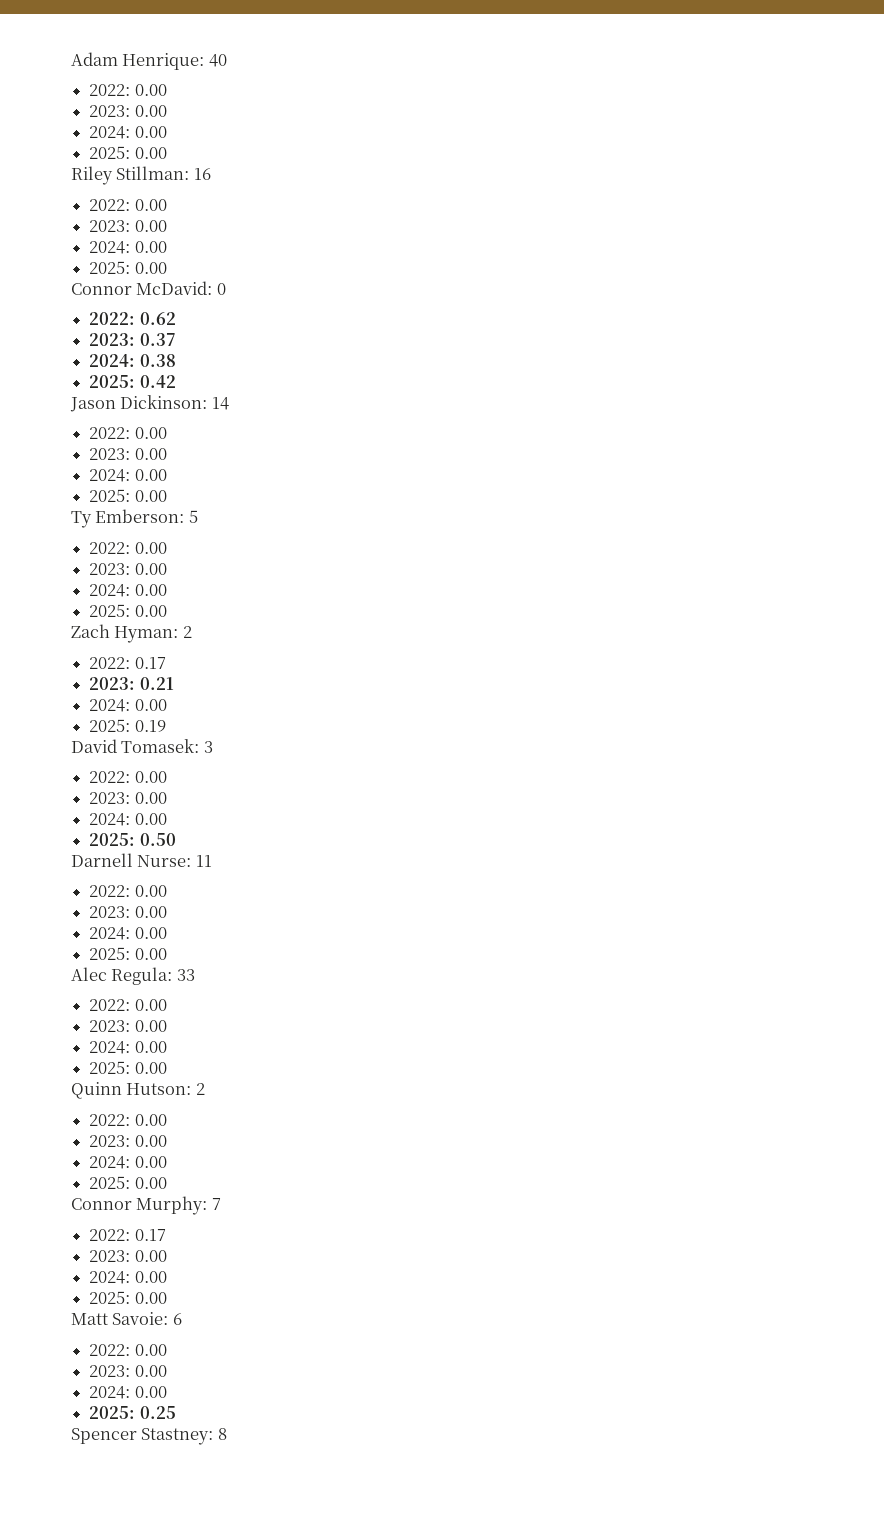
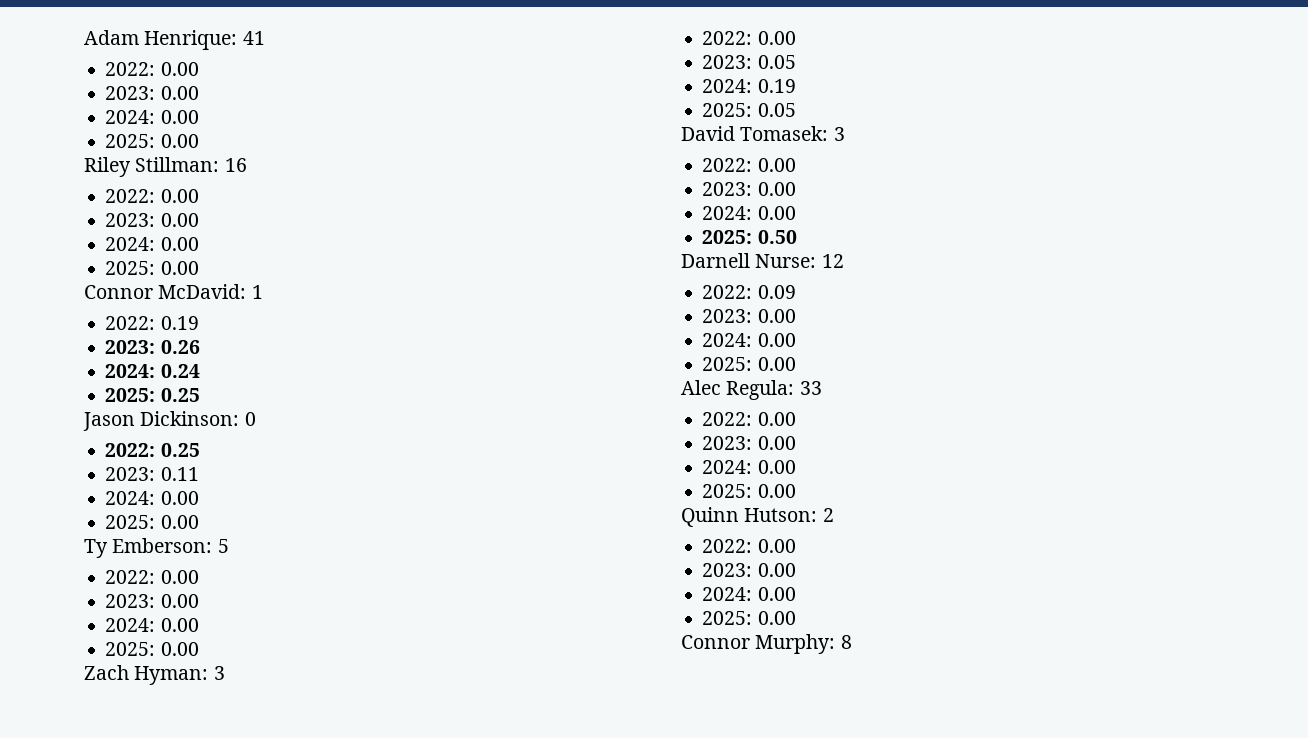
- Adam Henrique: 40
+ Adam Henrique: 41
- Connor McDavid: 0
+ Connor McDavid: 1
+ 2022: 0.19
+ 2023: 0.26
+ 2024: 0.24
+ 2025: 0.25
+ Jason Dickinson: 0
- 2022: 0.62
- 2023: 0.37
- 2024: 0.38
- 2025: 0.42
- Jason Dickinson: 14
- 2022: 0.00
- 2023: 0.00
+ 2022: 0.25
+ 2023: 0.11
- Zach Hyman: 2
- 2022: 0.17
- 2023: 0.21
- 2024: 0.00
- 2025: 0.19
+ Zach Hyman: 3
+ 2022: 0.00
+ 2023: 0.05
+ 2024: 0.19
+ 2025: 0.05
- Darnell Nurse: 11
- 2022: 0.00
+ Darnell Nurse: 12
+ 2022: 0.09
- Connor Murphy: 7
- 2022: 0.17
- 2023: 0.00
- 2024: 0.00
- 2025: 0.00
- Matt Savoie: 6
- 2022: 0.00
- 2023: 0.00
- 2024: 0.00
- 2025: 0.25
- Spencer Stastney: 8
+ Connor Murphy: 8

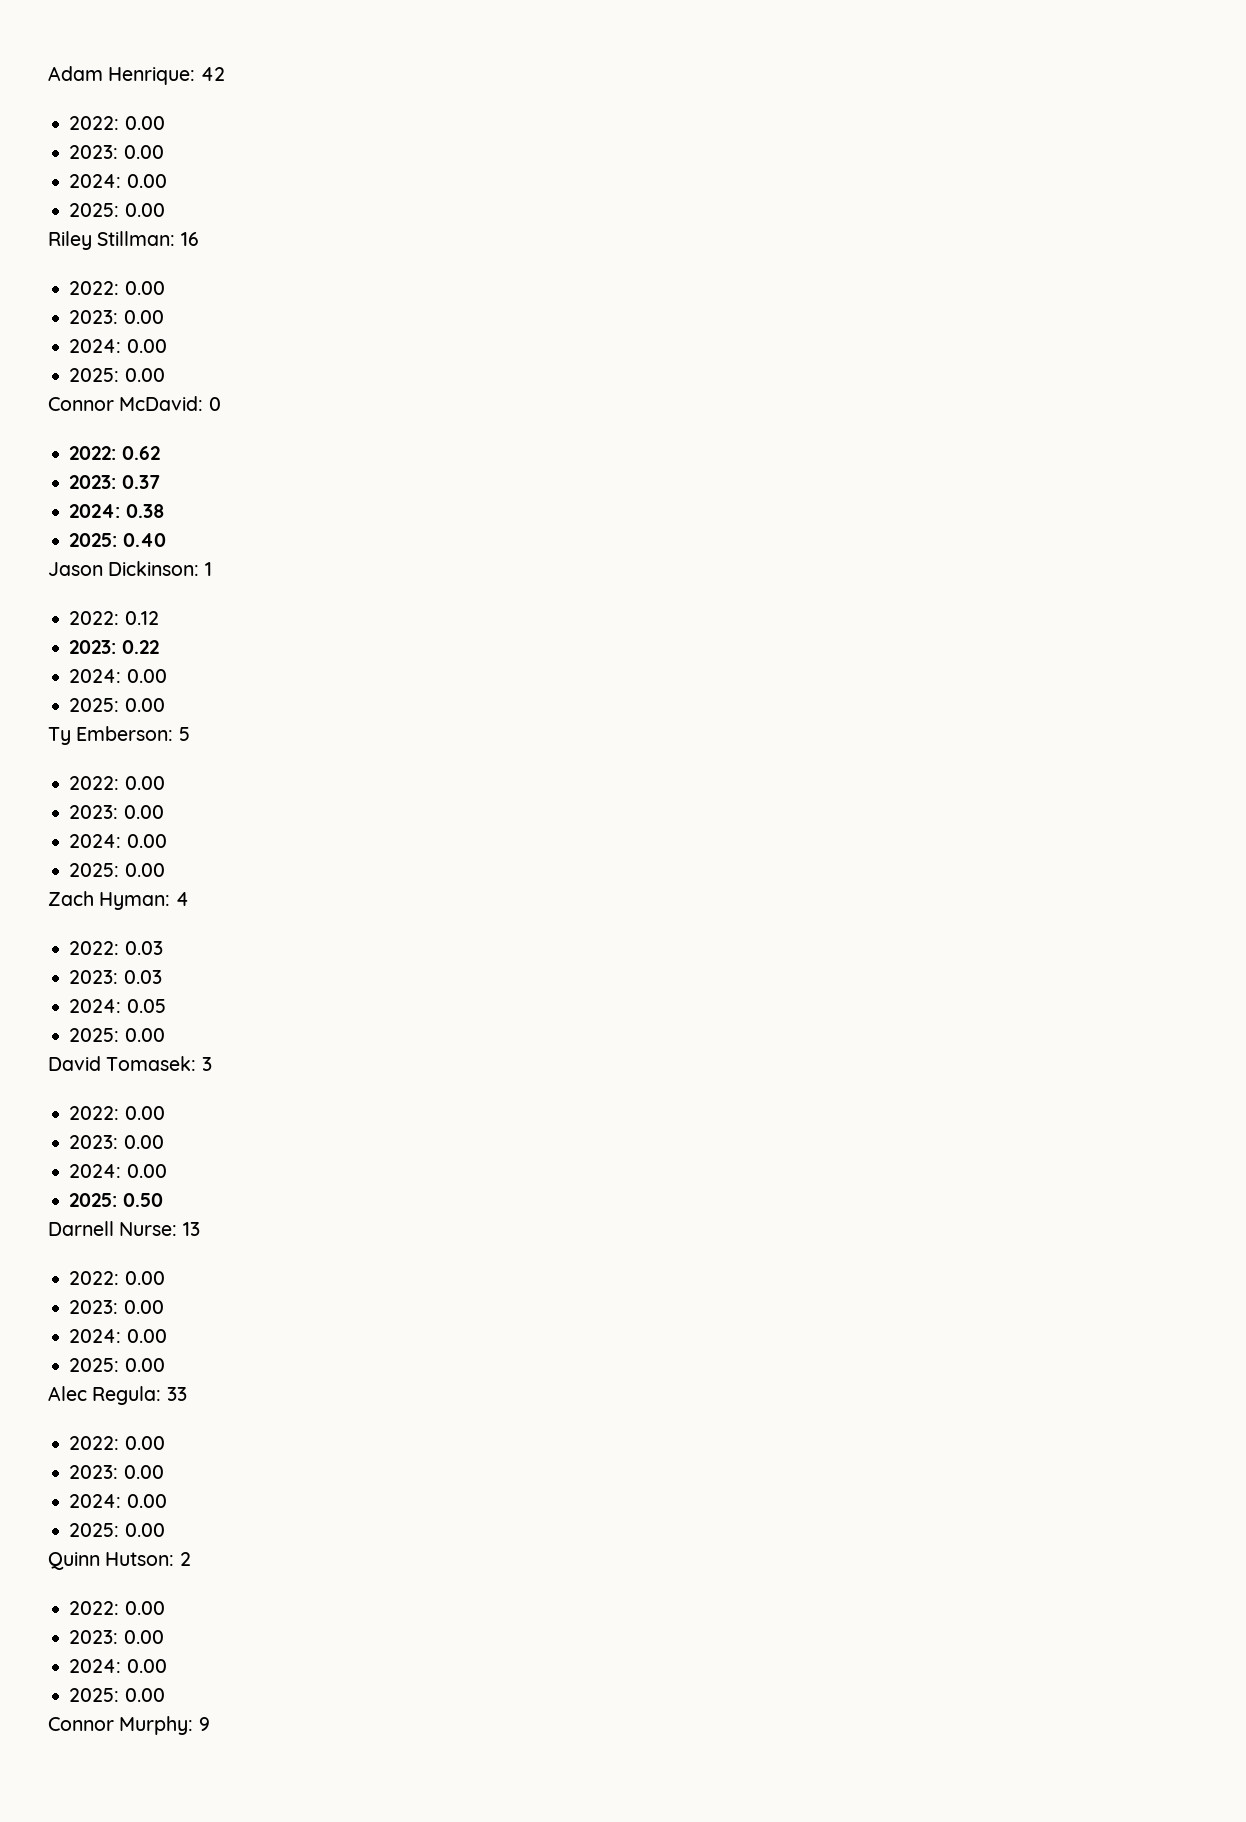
- Adam Henrique: 41
+ Adam Henrique: 42
- Connor McDavid: 1
+ Connor McDavid: 0
+ 2022: 0.62
+ 2023: 0.37
+ 2024: 0.38
+ 2025: 0.40
+ Jason Dickinson: 1
- 2022: 0.19
- 2023: 0.26
- 2024: 0.24
- 2025: 0.25
- Jason Dickinson: 0
- 2022: 0.25
- 2023: 0.11
+ 2022: 0.12
+ 2023: 0.22
- Zach Hyman: 3
- 2022: 0.00
- 2023: 0.05
- 2024: 0.19
- 2025: 0.05
+ Zach Hyman: 4
+ 2022: 0.03
+ 2023: 0.03
+ 2024: 0.05
+ 2025: 0.00
- Darnell Nurse: 12
- 2022: 0.09
+ Darnell Nurse: 13
+ 2022: 0.00
- Connor Murphy: 8
+ Connor Murphy: 9

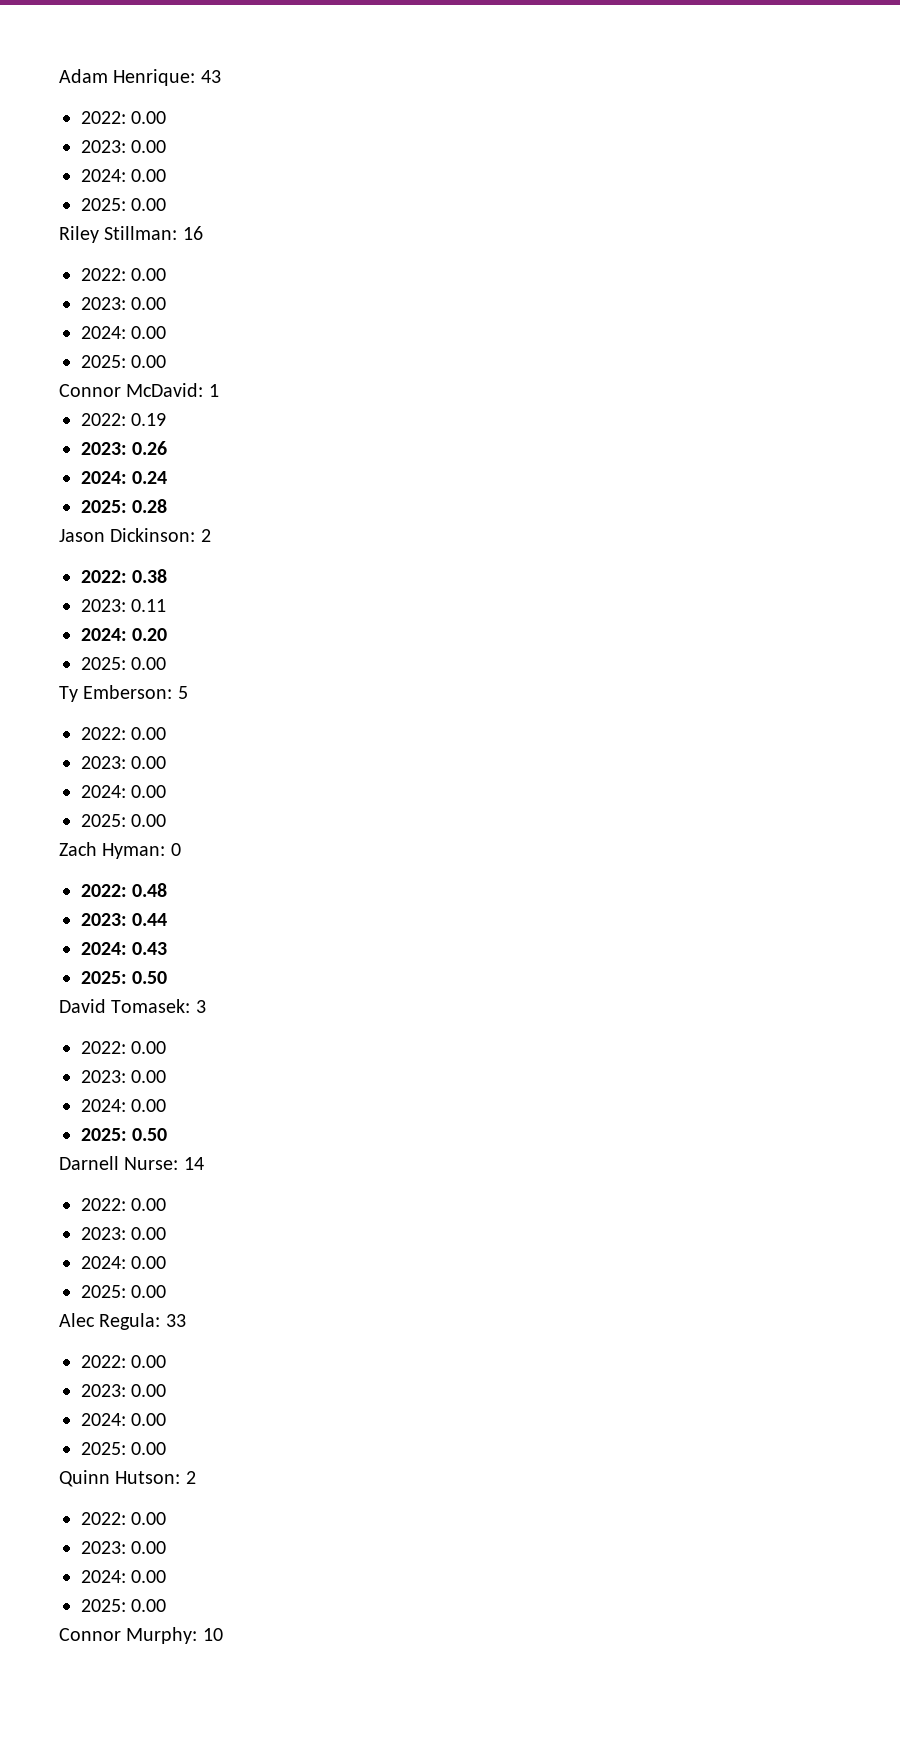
- Adam Henrique: 42
+ Adam Henrique: 43
- Connor McDavid: 0
- 2022: 0.62
- 2023: 0.37
- 2024: 0.38
- 2025: 0.40
+ Connor McDavid: 1
+ 2022: 0.19
+ 2023: 0.26
+ 2024: 0.24
+ 2025: 0.28
- Jason Dickinson: 1
- 2022: 0.12
- 2023: 0.22
- 2024: 0.00
+ Jason Dickinson: 2
+ 2022: 0.38
+ 2023: 0.11
+ 2024: 0.20
- Zach Hyman: 4
- 2022: 0.03
- 2023: 0.03
- 2024: 0.05
- 2025: 0.00
+ Zach Hyman: 0
+ 2022: 0.48
+ 2023: 0.44
+ 2024: 0.43
+ 2025: 0.50
- Darnell Nurse: 13
+ Darnell Nurse: 14
- Connor Murphy: 9
+ Connor Murphy: 10

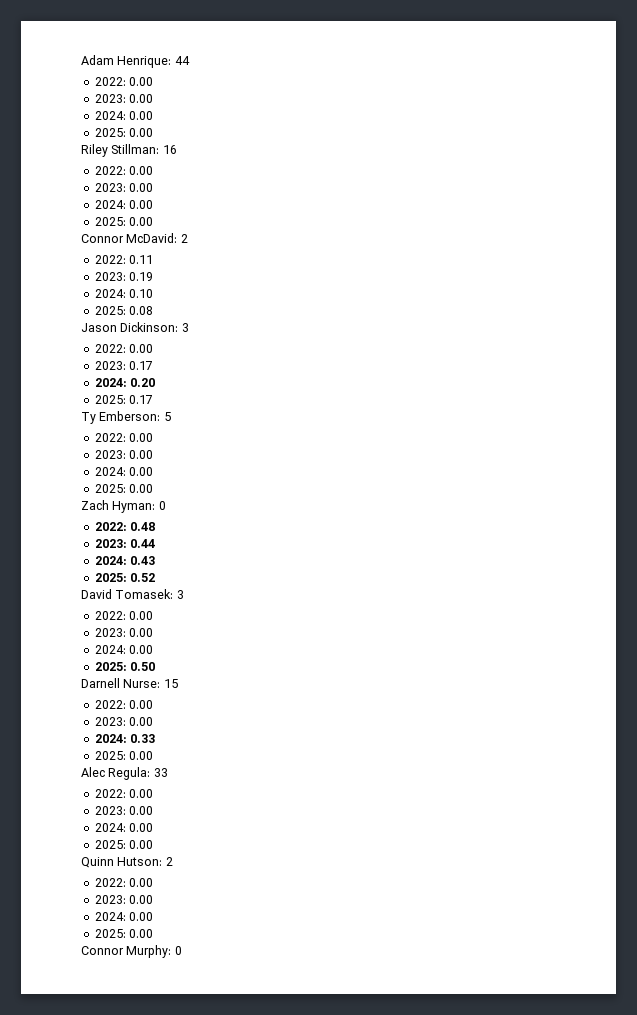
- Adam Henrique: 43
+ Adam Henrique: 44
- Connor McDavid: 1
- 2022: 0.19
+ Connor McDavid: 2
+ 2022: 0.11
+ 2023: 0.19
- 2023: 0.26
- 2024: 0.24
- 2025: 0.28
+ 2024: 0.10
+ 2025: 0.08
- Jason Dickinson: 2
- 2022: 0.38
- 2023: 0.11
+ Jason Dickinson: 3
+ 2022: 0.00
+ 2023: 0.17
  2024: 0.20
- 2025: 0.00
+ 2025: 0.17
  2024: 0.43
- 2025: 0.50
+ 2025: 0.52
- Darnell Nurse: 14
+ Darnell Nurse: 15
  2022: 0.00
  2023: 0.00
- 2024: 0.00
+ 2024: 0.33
- Connor Murphy: 10
+ Connor Murphy: 0

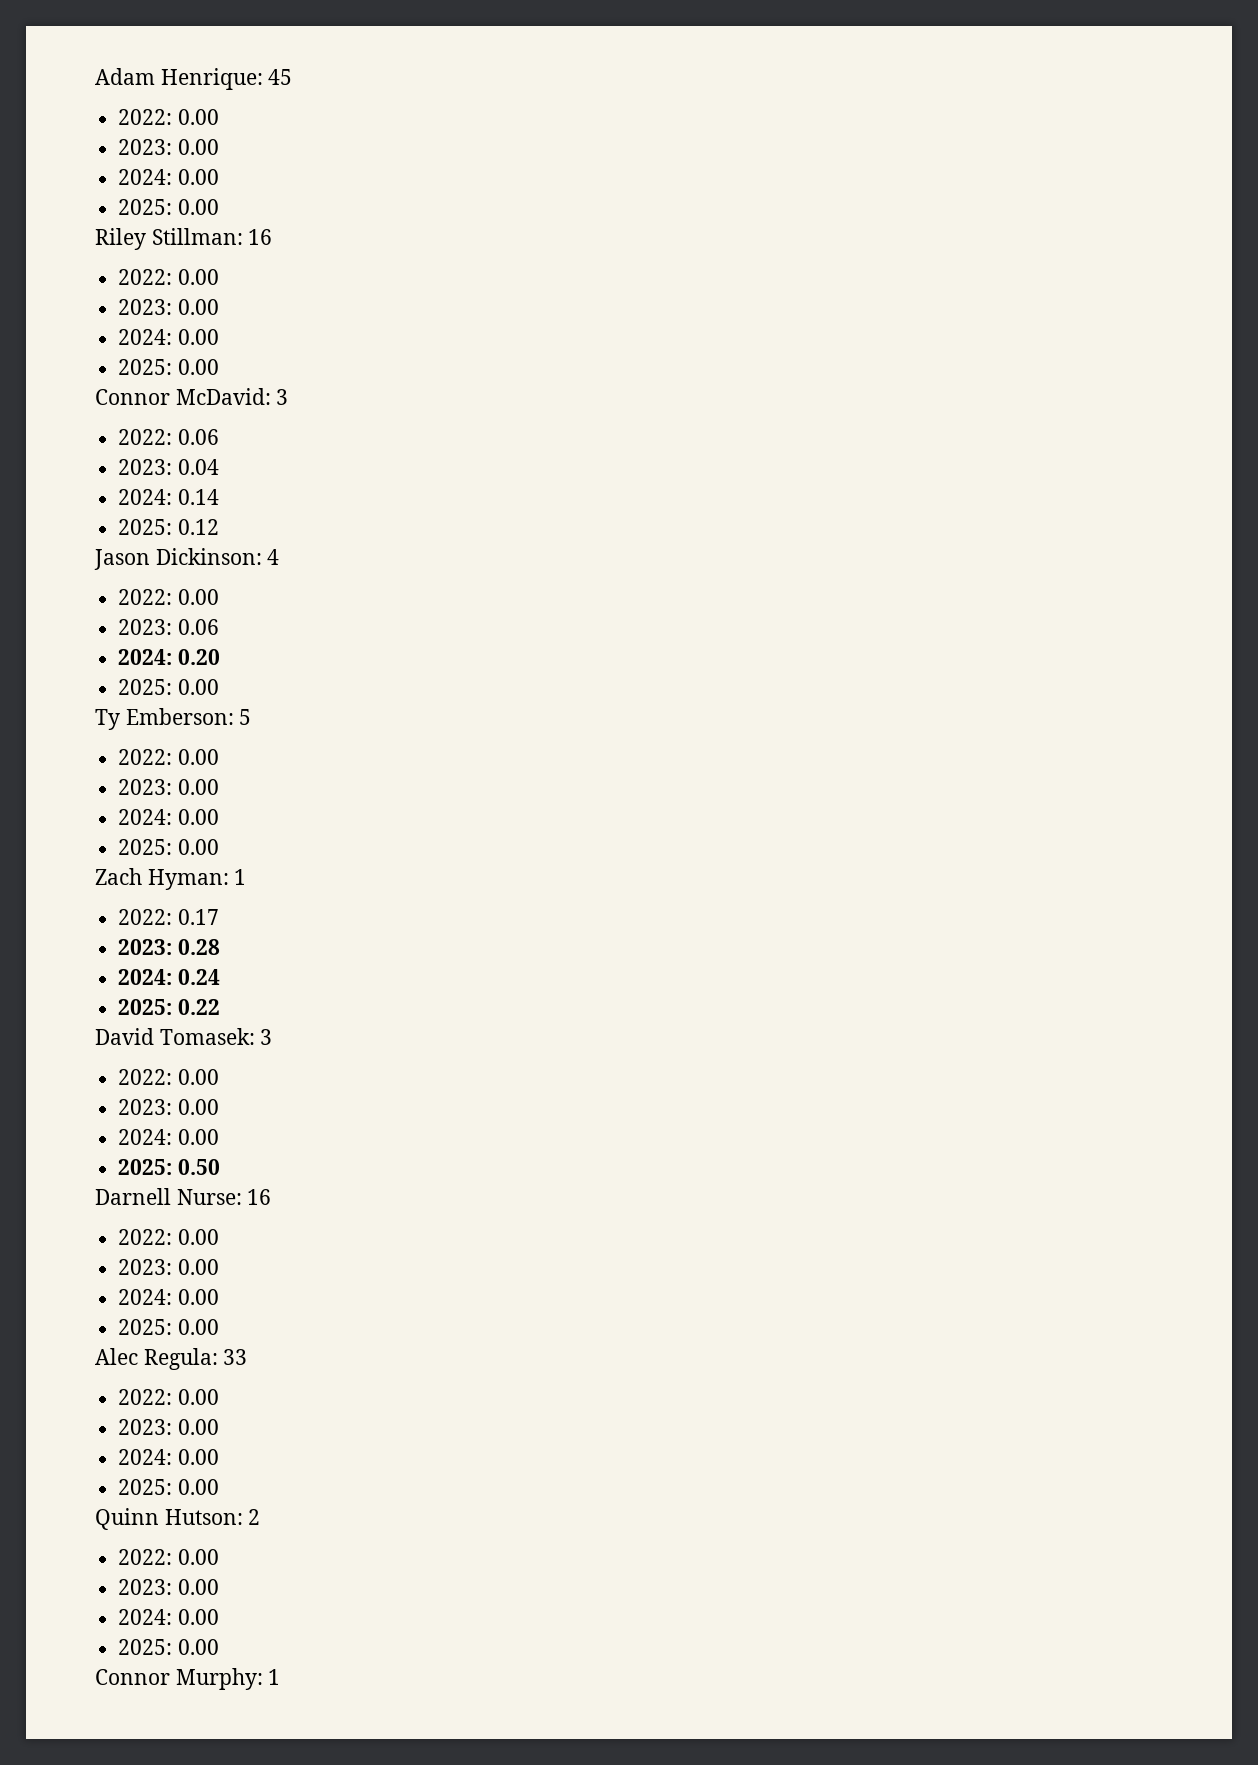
- Adam Henrique: 44
+ Adam Henrique: 45
- Connor McDavid: 2
- 2022: 0.11
- 2023: 0.19
- 2024: 0.10
- 2025: 0.08
+ Connor McDavid: 3
+ 2022: 0.06
+ 2023: 0.04
+ 2024: 0.14
+ 2025: 0.12
- Jason Dickinson: 3
+ Jason Dickinson: 4
  2022: 0.00
- 2023: 0.17
+ 2023: 0.06
  2024: 0.20
- 2025: 0.17
+ 2025: 0.00
- Zach Hyman: 0
- 2022: 0.48
- 2023: 0.44
- 2024: 0.43
- 2025: 0.52
+ Zach Hyman: 1
+ 2022: 0.17
+ 2023: 0.28
+ 2024: 0.24
+ 2025: 0.22
- Darnell Nurse: 15
+ Darnell Nurse: 16
  2022: 0.00
  2023: 0.00
- 2024: 0.33
+ 2024: 0.00
- Connor Murphy: 0
+ Connor Murphy: 1

